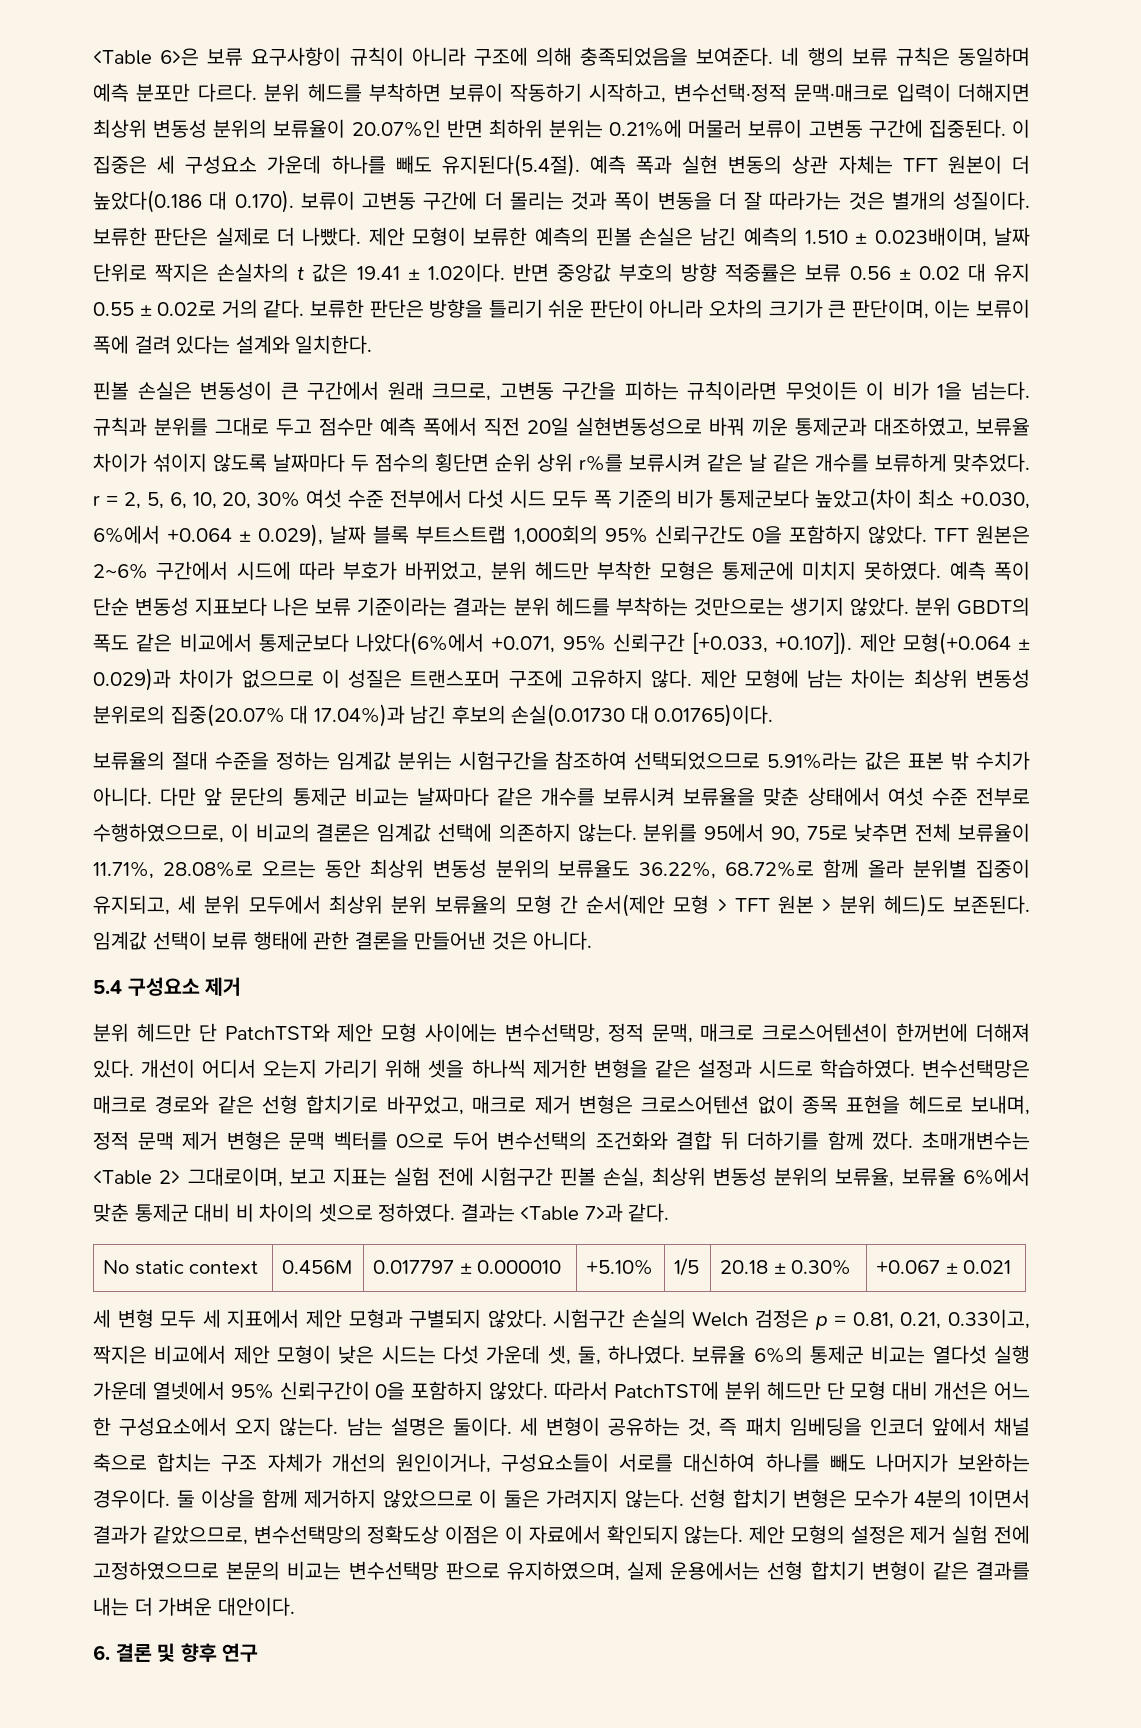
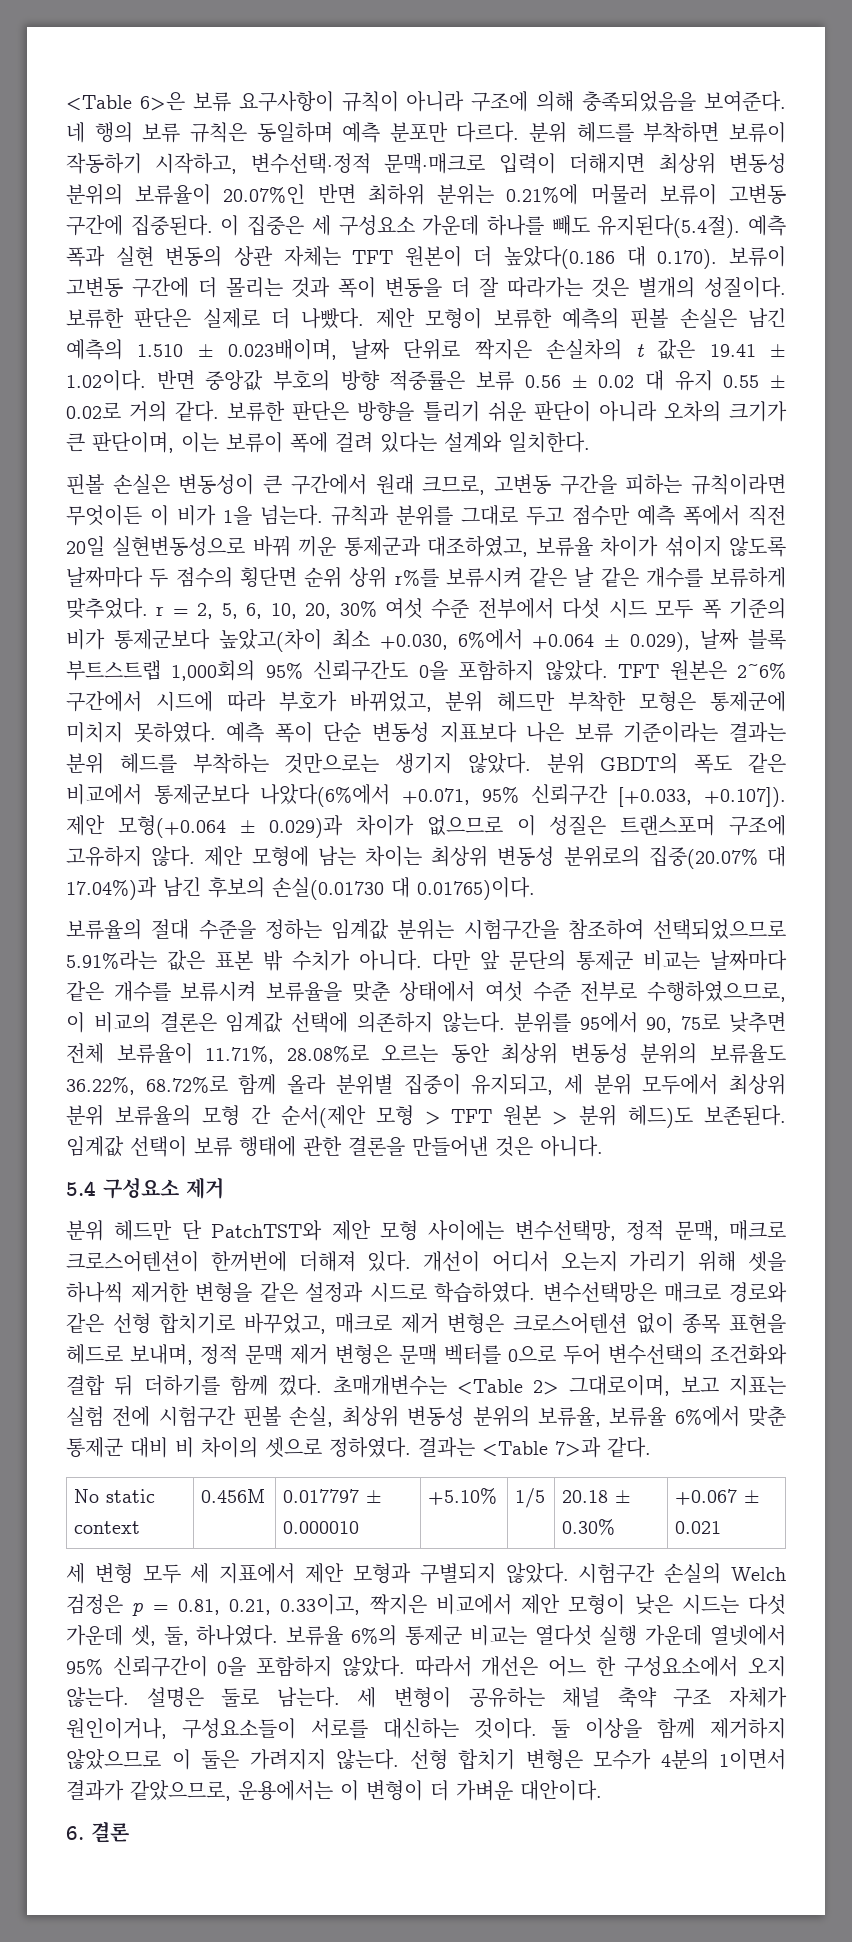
- 따라서 PatchTST에 분위 헤드만 단 모형 대비 개선은 어느 한 구성요소에서 오지 않는다.
+ 따라서 개선은 어느 한 구성요소에서 오지 않는다.
- 남는 설명은 둘이다. 세 변형이 공유하는 것, 즉 패치 임베딩을 인코더 앞에서 채널 축으로 합치는 구조 자체가 개선의 원인이거나, 구성요소들이 서로를 대신하여 하나를 빼도 나머지가 보완하는 경우이다.
+ 설명은 둘로 남는다. 세 변형이 공유하는 채널 축약 구조 자체가 원인이거나, 구성요소들이 서로를 대신하는 것이다.
- 선형 합치기 변형은 모수가 4분의 1이면서 결과가 같았으므로, 변수선택망의 정확도상 이점은 이 자료에서 확인되지 않는다. 제안 모형의 설정은 제거 실험 전에 고정하였으므로 본문의 비교는 변수선택망 판으로 유지하였으며, 실제 운용에서는 선형 합치기 변형이 같은 결과를 내는 더 가벼운 대안이다.
+ 선형 합치기 변형은 모수가 4분의 1이면서 결과가 같았으므로, 운용에서는 이 변형이 더 가벼운 대안이다.
- 6. 결론 및 향후 연구
+ 6. 결론

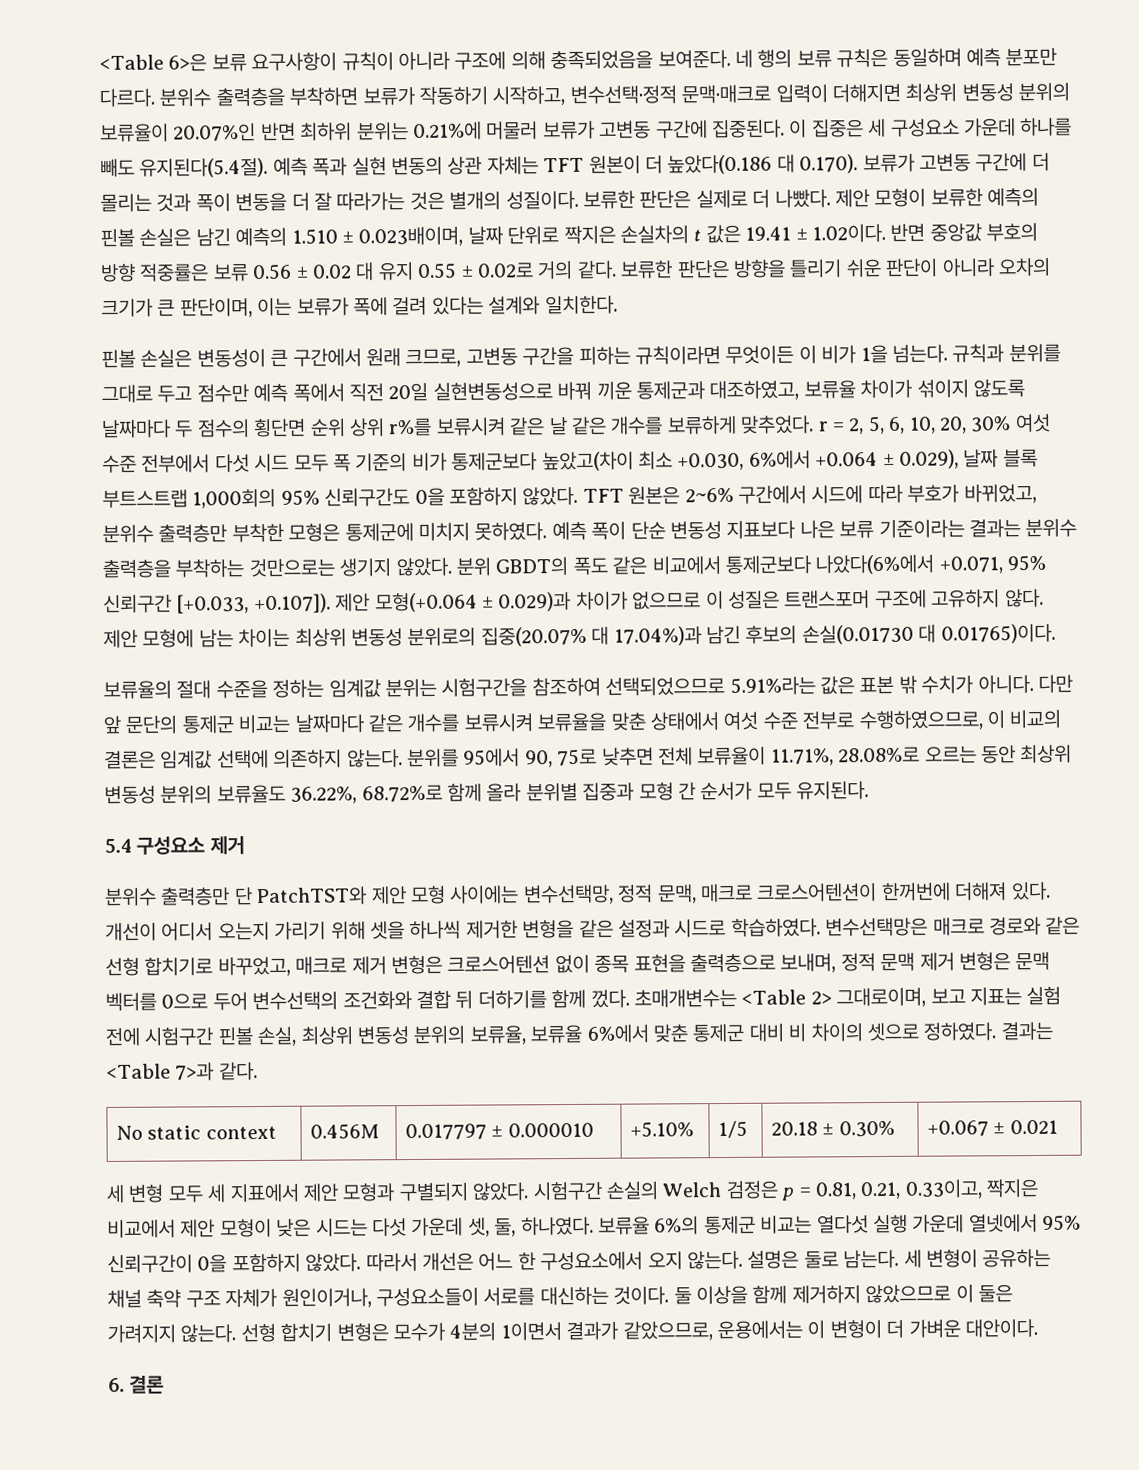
- 분위 헤드를 부착하면 보류이 작동하기 시작하고, 변수선택·정적 문맥·매크로 입력이 더해지면 최상위 변동성 분위의 보류율이 20.07%인 반면 최하위 분위는 0.21%에 머물러 보류이 고변동 구간에 집중된다.
+ 분위수 출력층을 부착하면 보류가 작동하기 시작하고, 변수선택·정적 문맥·매크로 입력이 더해지면 최상위 변동성 분위의 보류율이 20.07%인 반면 최하위 분위는 0.21%에 머물러 보류가 고변동 구간에 집중된다.
- 이 집중은 세 구성요소 가운데 하나를 빼도 유지된다(5.4절). 예측 폭과 실현 변동의 상관 자체는 TFT 원본이 더 높았다(0.186 대 0.170). 보류이 고변동 구간에 더 몰리는 것과 폭이 변동을 더 잘 따라가는 것은 별개의 성질이다.
+ 이 집중은 세 구성요소 가운데 하나를 빼도 유지된다(5.4절). 예측 폭과 실현 변동의 상관 자체는 TFT 원본이 더 높았다(0.186 대 0.170). 보류가 고변동 구간에 더 몰리는 것과 폭이 변동을 더 잘 따라가는 것은 별개의 성질이다.
- 보류한 판단은 방향을 틀리기 쉬운 판단이 아니라 오차의 크기가 큰 판단이며, 이는 보류이 폭에 걸려 있다는 설계와 일치한다.
+ 보류한 판단은 방향을 틀리기 쉬운 판단이 아니라 오차의 크기가 큰 판단이며, 이는 보류가 폭에 걸려 있다는 설계와 일치한다.
- TFT 원본은 2~6% 구간에서 시드에 따라 부호가 바뀌었고, 분위 헤드만 부착한 모형은 통제군에 미치지 못하였다.
+ TFT 원본은 2~6% 구간에서 시드에 따라 부호가 바뀌었고, 분위수 출력층만 부착한 모형은 통제군에 미치지 못하였다.
- 예측 폭이 단순 변동성 지표보다 나은 보류 기준이라는 결과는 분위 헤드를 부착하는 것만으로는 생기지 않았다.
+ 예측 폭이 단순 변동성 지표보다 나은 보류 기준이라는 결과는 분위수 출력층을 부착하는 것만으로는 생기지 않았다.
- 분위를 95에서 90, 75로 낮추면 전체 보류율이 11.71%, 28.08%로 오르는 동안 최상위 변동성 분위의 보류율도 36.22%, 68.72%로 함께 올라 분위별 집중이 유지되고, 세 분위 모두에서 최상위 분위 보류율의 모형 간 순서(제안 모형 > TFT 원본 > 분위 헤드)도 보존된다. 임계값 선택이 보류 행태에 관한 결론을 만들어낸 것은 아니다.
+ 분위를 95에서 90, 75로 낮추면 전체 보류율이 11.71%, 28.08%로 오르는 동안 최상위 변동성 분위의 보류율도 36.22%, 68.72%로 함께 올라 분위별 집중과 모형 간 순서가 모두 유지된다.
- 분위 헤드만 단 PatchTST와 제안 모형 사이에는 변수선택망, 정적 문맥, 매크로 크로스어텐션이 한꺼번에 더해져 있다.
+ 분위수 출력층만 단 PatchTST와 제안 모형 사이에는 변수선택망, 정적 문맥, 매크로 크로스어텐션이 한꺼번에 더해져 있다.
- 변수선택망은 매크로 경로와 같은 선형 합치기로 바꾸었고, 매크로 제거 변형은 크로스어텐션 없이 종목 표현을 헤드로 보내며, 정적 문맥 제거 변형은 문맥 벡터를 0으로 두어 변수선택의 조건화와 결합 뒤 더하기를 함께 껐다.
+ 변수선택망은 매크로 경로와 같은 선형 합치기로 바꾸었고, 매크로 제거 변형은 크로스어텐션 없이 종목 표현을 출력층으로 보내며, 정적 문맥 제거 변형은 문맥 벡터를 0으로 두어 변수선택의 조건화와 결합 뒤 더하기를 함께 껐다.

